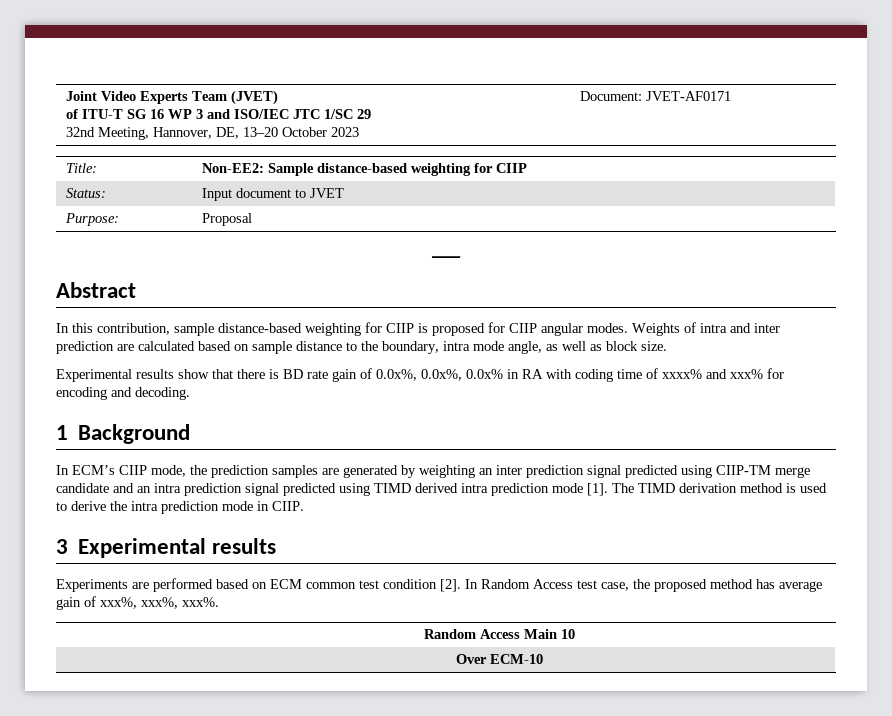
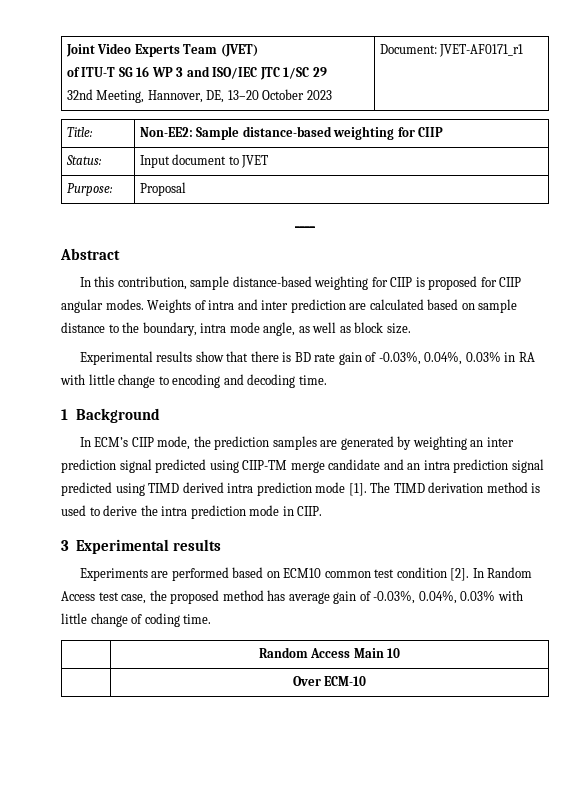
  Joint Video Experts Team (JVET)
  of ITU-T SG 16 WP 3 and ISO/IEC JTC 1/SC 29
- 32nd Meeting, Hannover, DE, 13–20 October 2023 | Document: JVET-AF0171
+ 32nd Meeting, Hannover, DE, 13–20 October 2023 | Document: JVET-AF0171_r1
- Experimental results show that there is BD rate gain of 0.0x%, 0.0x%, 0.0x% in RA with coding time of xxxx% and xxx% for encoding and decoding.
+ Experimental results show that there is BD rate gain of -0.03%, 0.04%, 0.03% in RA with little change to encoding and decoding time.
- Experiments are performed based on ECM common test condition [2].
+ Experiments are performed based on ECM10 common test condition [2].
- In Random Access test case, the proposed method has average gain of xxx%, xxx%, xxx%.
+ In Random Access test case, the proposed method has average gain of -0.03%, 0.04%, 0.03% with little change of coding time.

